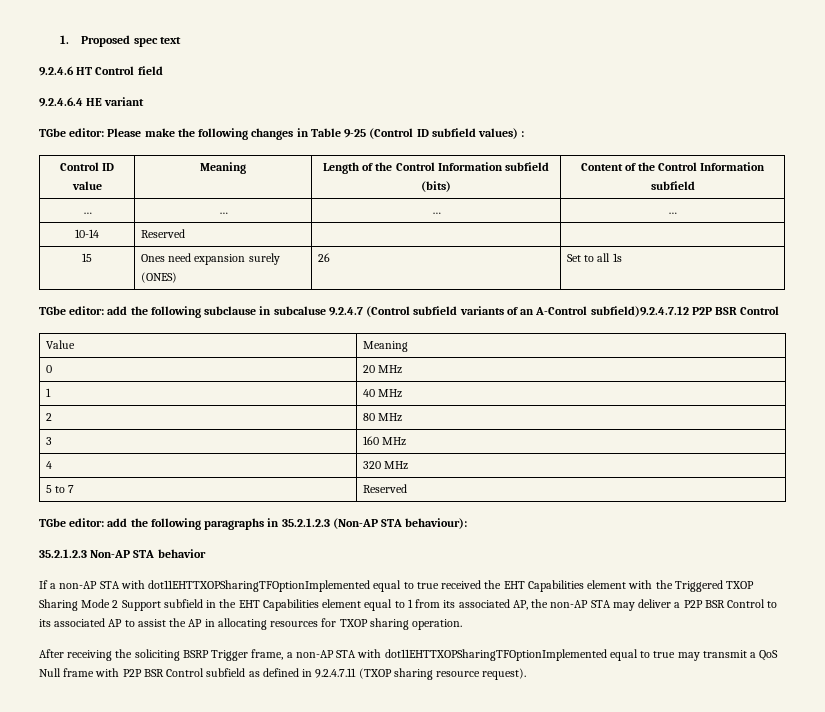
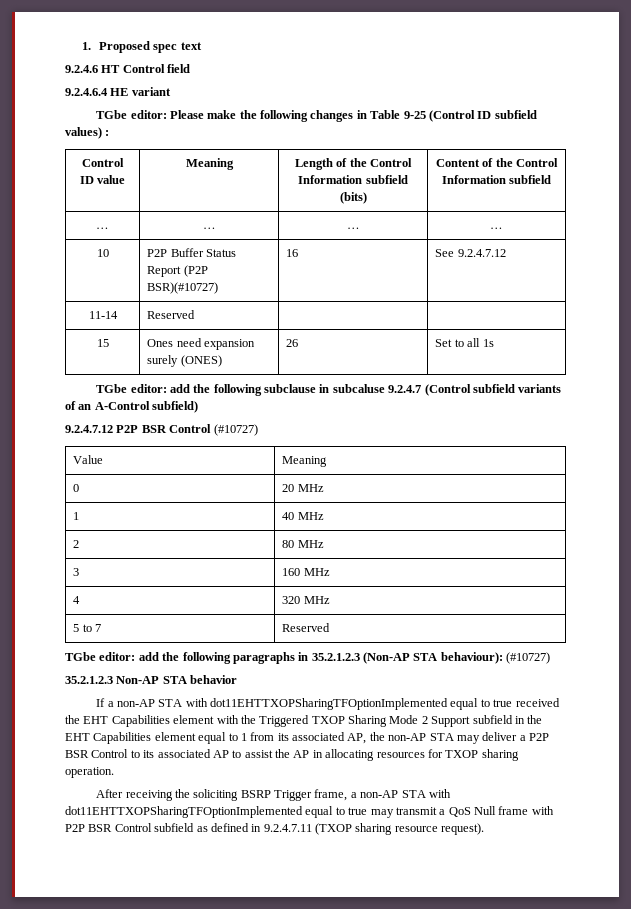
- 10-14 | Reserved | |
+ 10 | P2P Buffer Status Report (P2P BSR)(#10727) | 16 | See 9.2.4.7.12
+ 11-14 | Reserved | |
- TGbe editor: add the following subclause in subcaluse 9.2.4.7 (Control subfield variants of an A-Control subfield)9.2.4.7.12 P2P BSR Control
+ TGbe editor: add the following subclause in subcaluse 9.2.4.7 (Control subfield variants of an A-Control subfield)
+ 9.2.4.7.12 P2P BSR Control (#10727)
- TGbe editor: add the following paragraphs in 35.2.1.2.3 (Non-AP STA behaviour):
+ TGbe editor: add the following paragraphs in 35.2.1.2.3 (Non-AP STA behaviour): (#10727)

